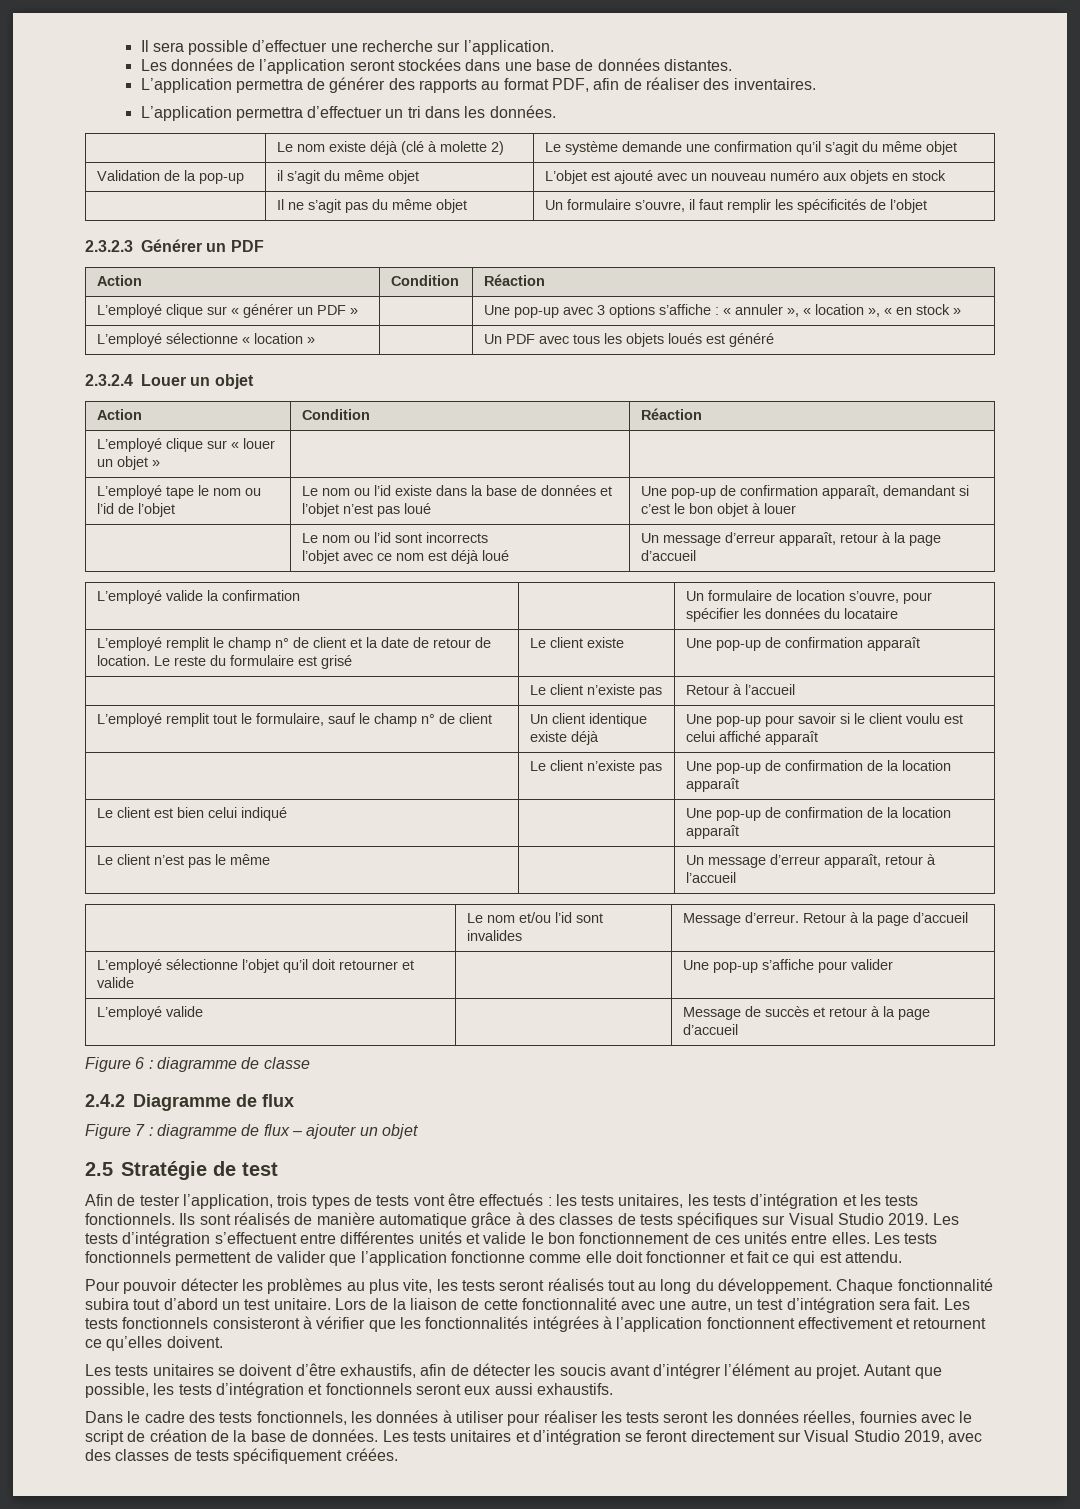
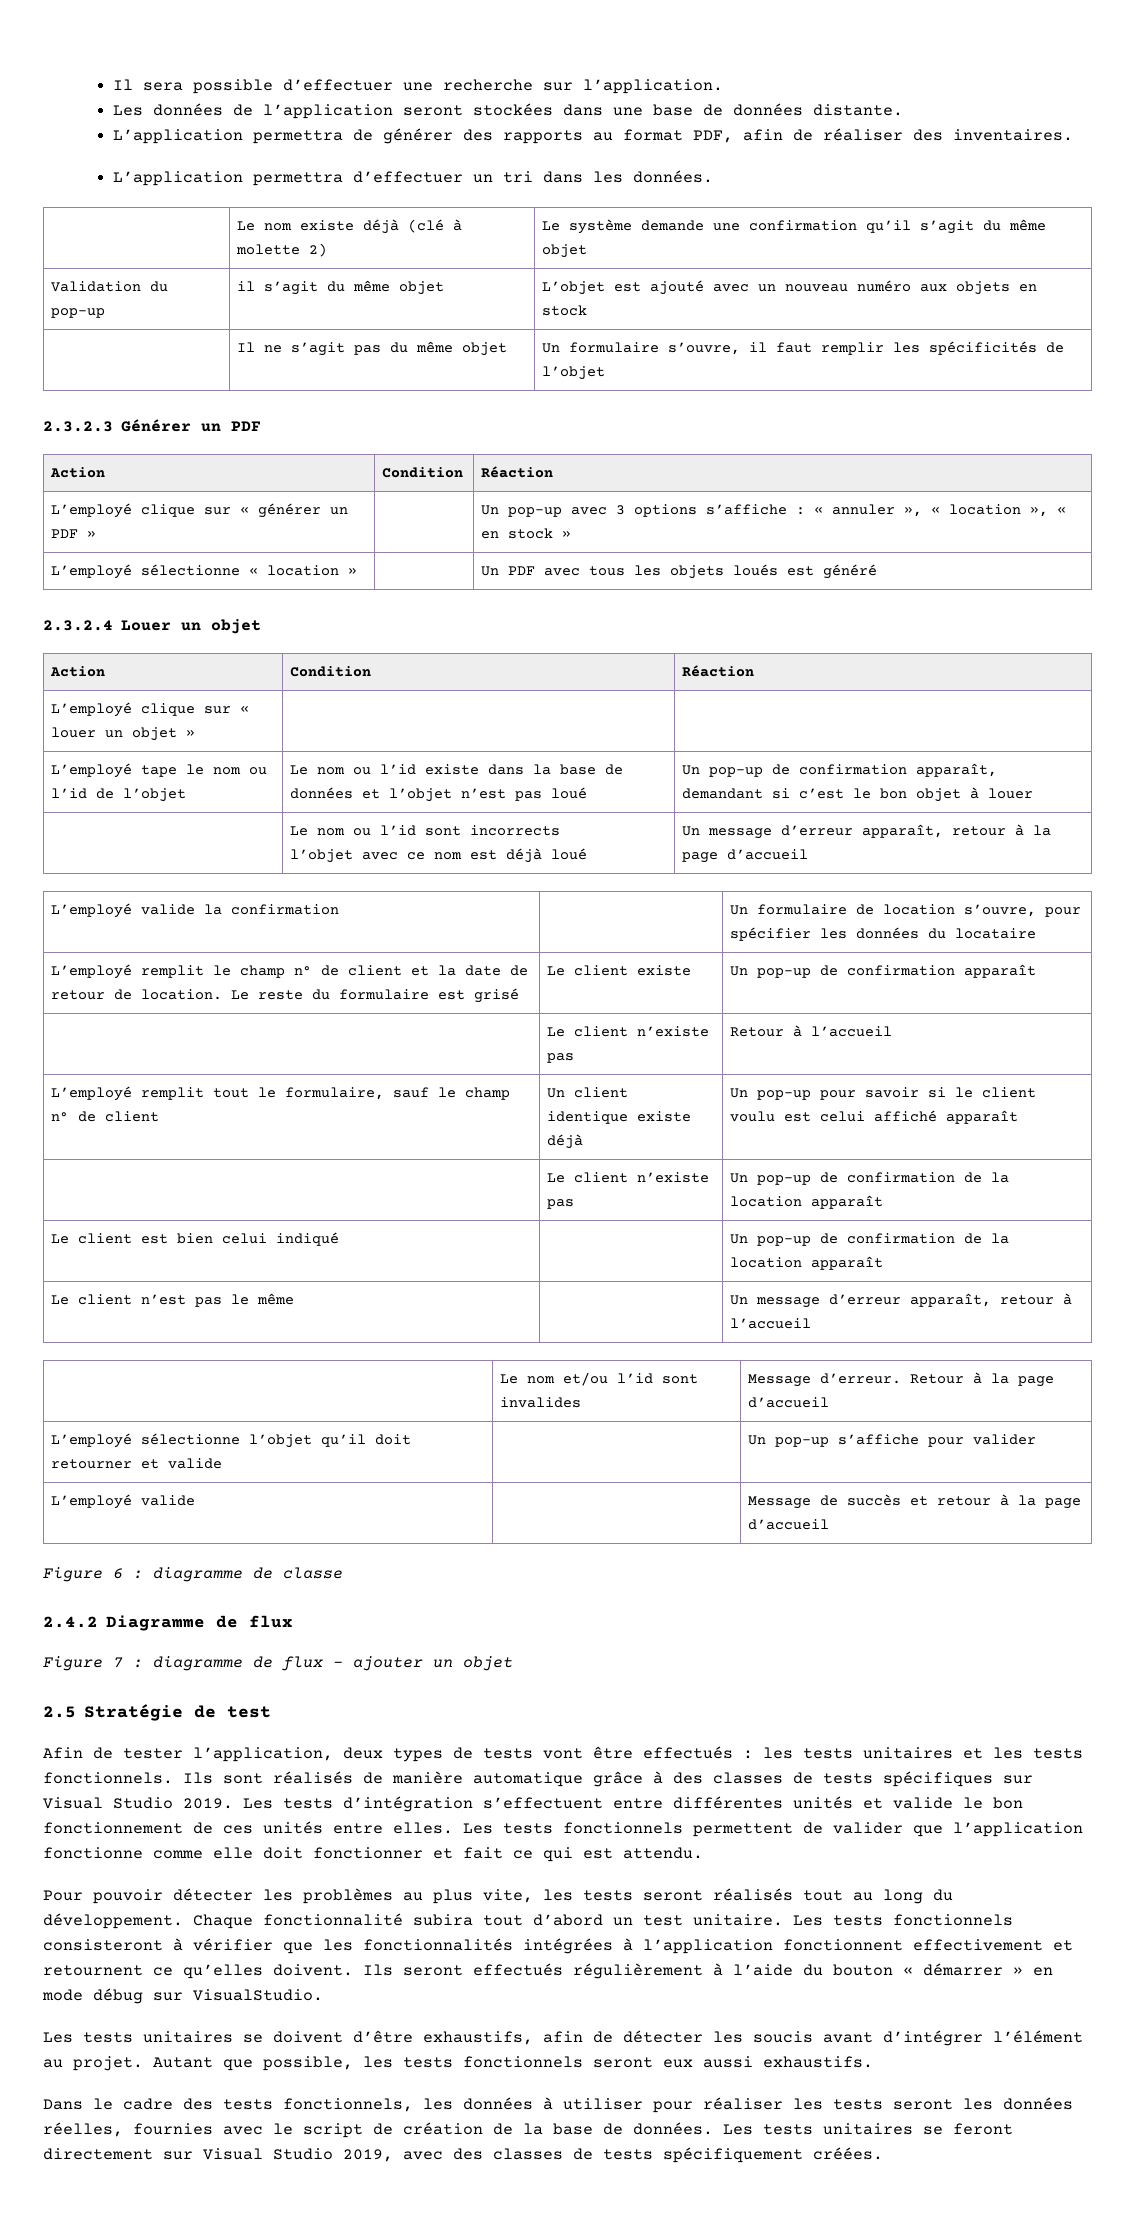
- Les données de l’application seront stockées dans une base de données distantes.
+ Les données de l’application seront stockées dans une base de données distante.
- Validation de la pop-up | il s’agit du même objet | L’objet est ajouté avec un nouveau numéro aux objets en stock
+ Validation du pop-up | il s’agit du même objet | L’objet est ajouté avec un nouveau numéro aux objets en stock
- L’employé clique sur « générer un PDF » | | Une pop-up avec 3 options s’affiche : « annuler », « location », « en stock »
+ L’employé clique sur « générer un PDF » | | Un pop-up avec 3 options s’affiche : « annuler », « location », « en stock »
- L’employé tape le nom ou l’id de l’objet | Le nom ou l’id existe dans la base de données et l’objet n’est pas loué | Une pop-up de confirmation apparaît, demandant si c’est le bon objet à louer
+ L’employé tape le nom ou l’id de l’objet | Le nom ou l’id existe dans la base de données et l’objet n’est pas loué | Un pop-up de confirmation apparaît, demandant si c’est le bon objet à louer
- L’employé remplit le champ n° de client et la date de retour de location. Le reste du formulaire est grisé | Le client existe | Une pop-up de confirmation apparaît
+ L’employé remplit le champ n° de client et la date de retour de location. Le reste du formulaire est grisé | Le client existe | Un pop-up de confirmation apparaît
- L’employé remplit tout le formulaire, sauf le champ n° de client | Un client identique existe déjà | Une pop-up pour savoir si le client voulu est celui affiché apparaît
+ L’employé remplit tout le formulaire, sauf le champ n° de client | Un client identique existe déjà | Un pop-up pour savoir si le client voulu est celui affiché apparaît
- | Le client n’existe pas | Une pop-up de confirmation de la location apparaît
+ | Le client n’existe pas | Un pop-up de confirmation de la location apparaît
- Le client est bien celui indiqué | | Une pop-up de confirmation de la location apparaît
+ Le client est bien celui indiqué | | Un pop-up de confirmation de la location apparaît
- L’employé sélectionne l’objet qu’il doit retourner et valide | | Une pop-up s’affiche pour valider
+ L’employé sélectionne l’objet qu’il doit retourner et valide | | Un pop-up s’affiche pour valider
- Afin de tester l’application, trois types de tests vont être effectués : les tests unitaires, les tests d’intégration et les tests fonctionnels.
+ Afin de tester l’application, deux types de tests vont être effectués : les tests unitaires et les tests fonctionnels.
- Lors de la liaison de cette fonctionnalité avec une autre, un test d’intégration sera fait.
+ Ils seront effectués régulièrement à l’aide du bouton « démarrer » en mode débug sur VisualStudio.
- Autant que possible, les tests d’intégration et fonctionnels seront eux aussi exhaustifs.
+ Autant que possible, les tests fonctionnels seront eux aussi exhaustifs.
- Les tests unitaires et d’intégration se feront directement sur Visual Studio 2019, avec des classes de tests spécifiquement créées.
+ Les tests unitaires se feront directement sur Visual Studio 2019, avec des classes de tests spécifiquement créées.

